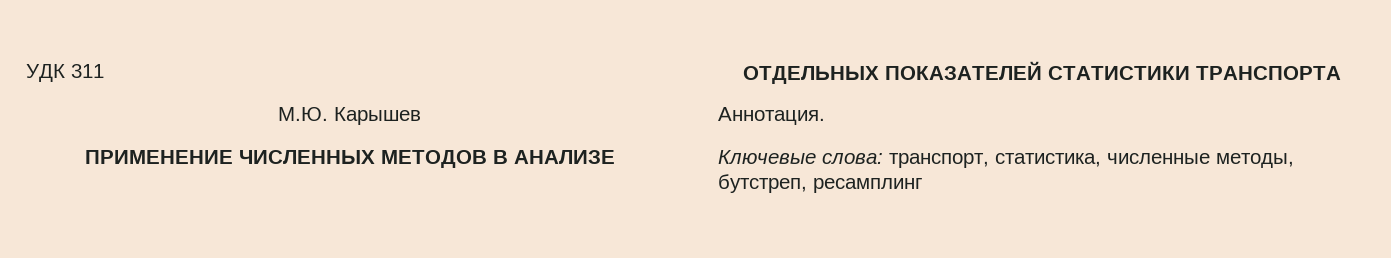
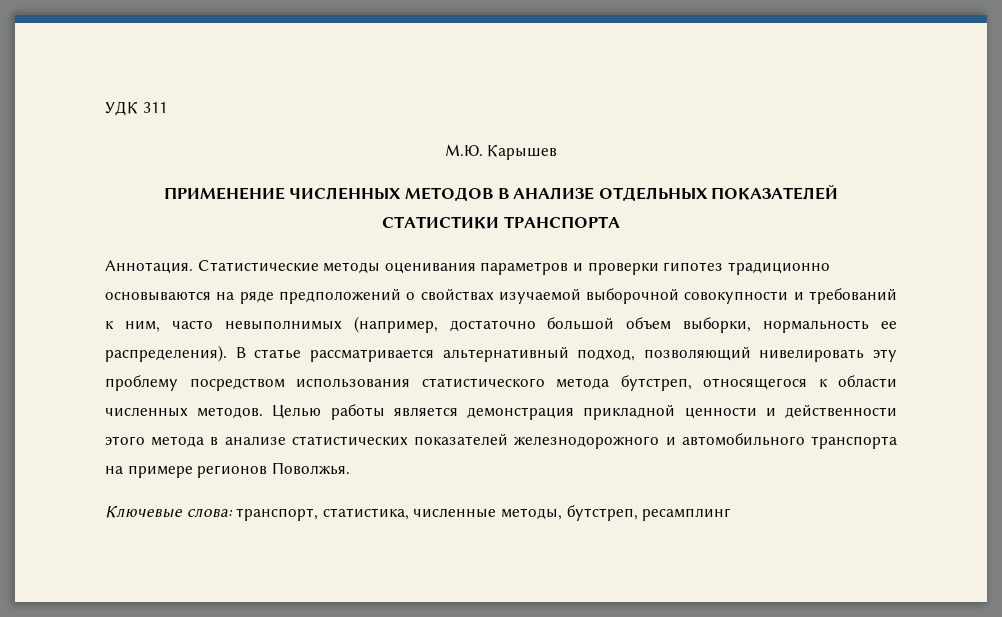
+ Статистические методы оценивания параметров и проверки гипотез традиционно основываются на ряде предположений о свойствах изучаемой выборочной совокупности и требований к ним, часто невыполнимых (например, достаточно большой объем выборки, нормальность ее распределения). В статье рассматривается альтернативный подход, позволяющий нивелировать эту проблему посредством использования статистического метода бутстреп, относящегося к области численных методов. Целью работы является демонстрация прикладной ценности и действенности этого метода в анализе статистических показателей железнодорожного и автомобильного транспорта на примере регионов Поволжья.

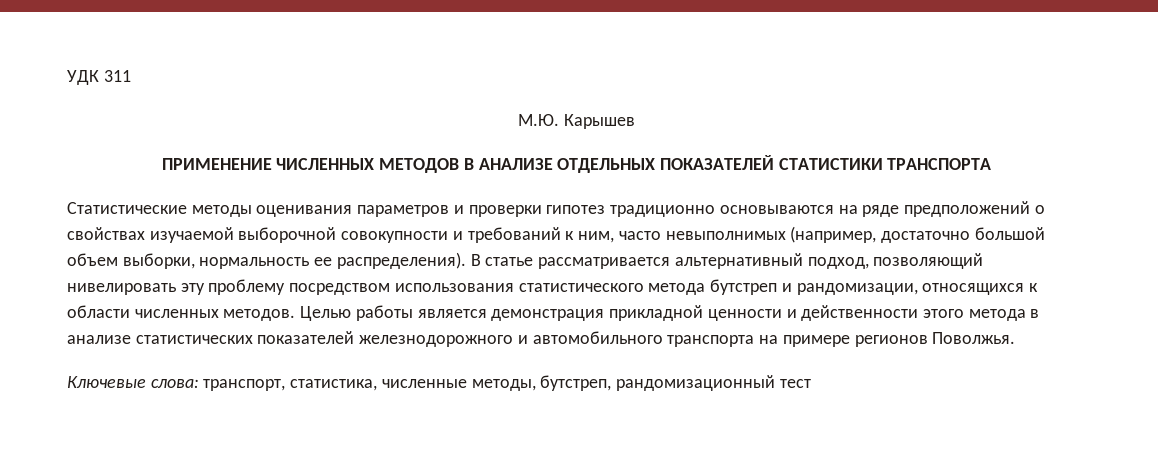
- Аннотация.
- В статье рассматривается альтернативный подход, позволяющий нивелировать эту проблему посредством использования статистического метода бутстреп, относящегося к области численных методов.
+ В статье рассматривается альтернативный подход, позволяющий нивелировать эту проблему посредством использования статистического метода бутстреп и рандомизации, относящихся к области численных методов.
- Ключевые слова: транспорт, статистика, численные методы, бутстреп, ресамплинг
+ Ключевые слова: транспорт, статистика, численные методы, бутстреп, рандомизационный тест

